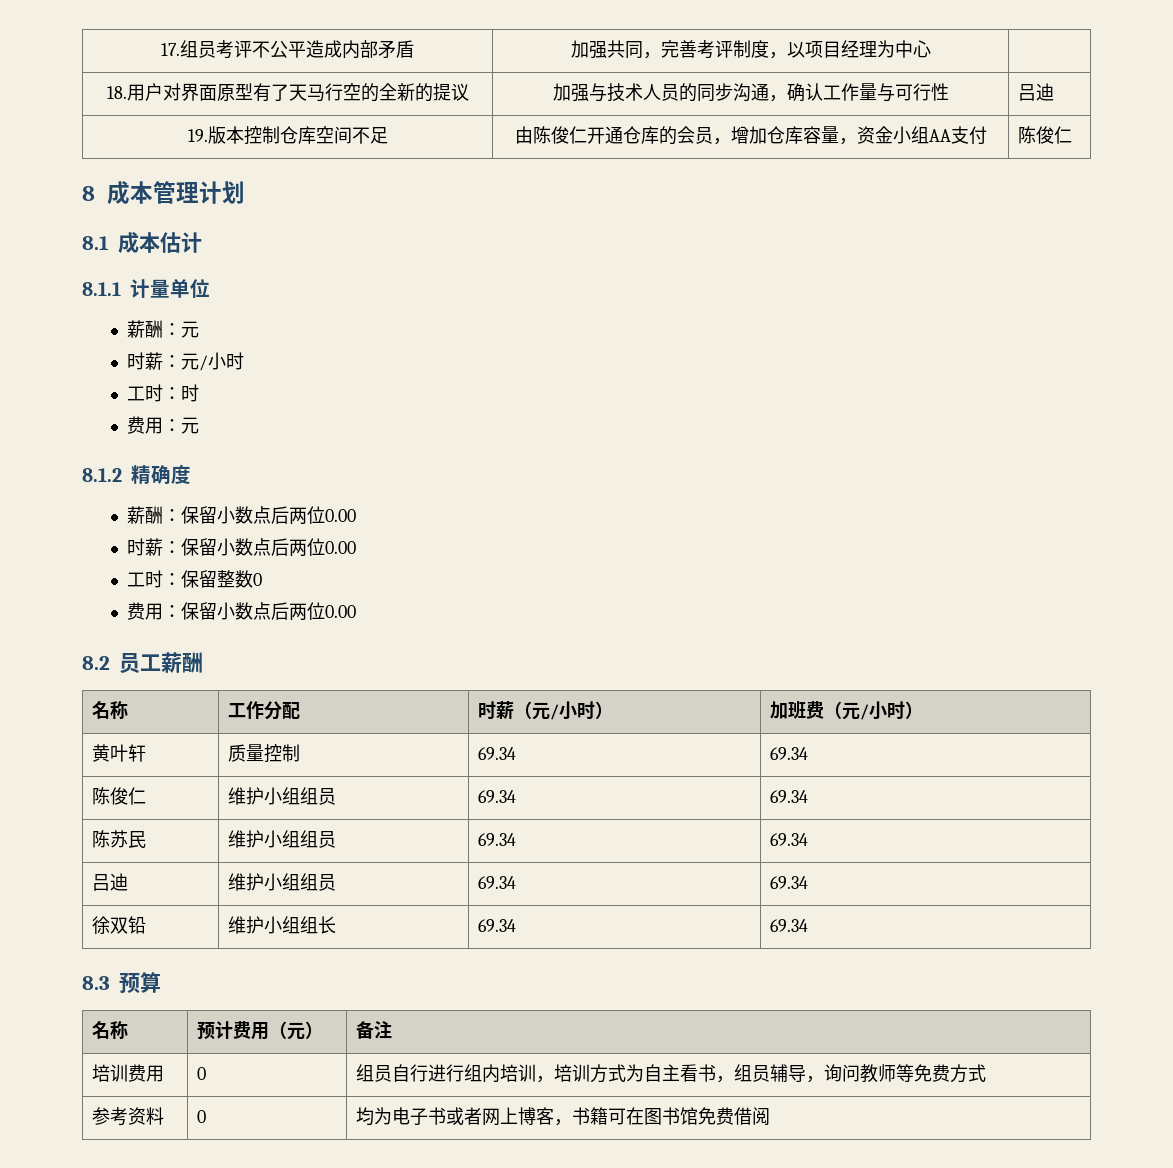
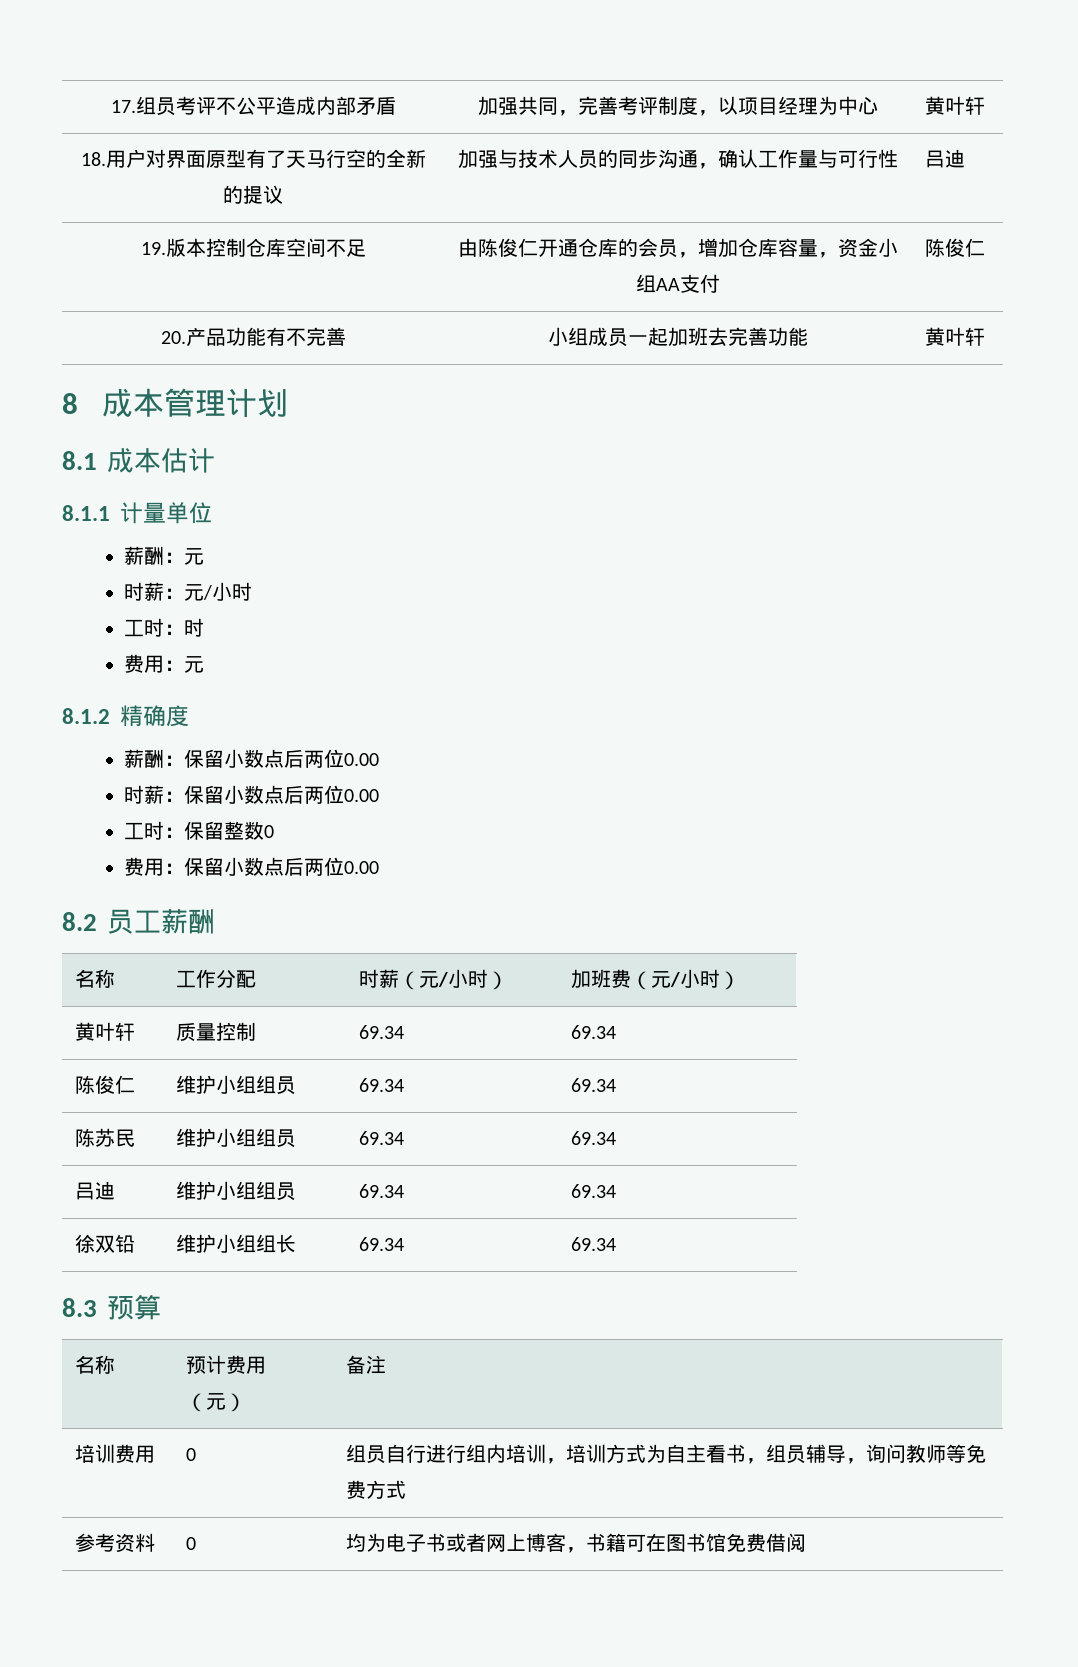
- 17.组员考评不公平造成内部矛盾 | 加强共同，完善考评制度，以项目经理为中心 |
+ 17.组员考评不公平造成内部矛盾 | 加强共同，完善考评制度，以项目经理为中心 | 黄叶轩
+ 20.产品功能有不完善 | 小组成员一起加班去完善功能 | 黄叶轩

